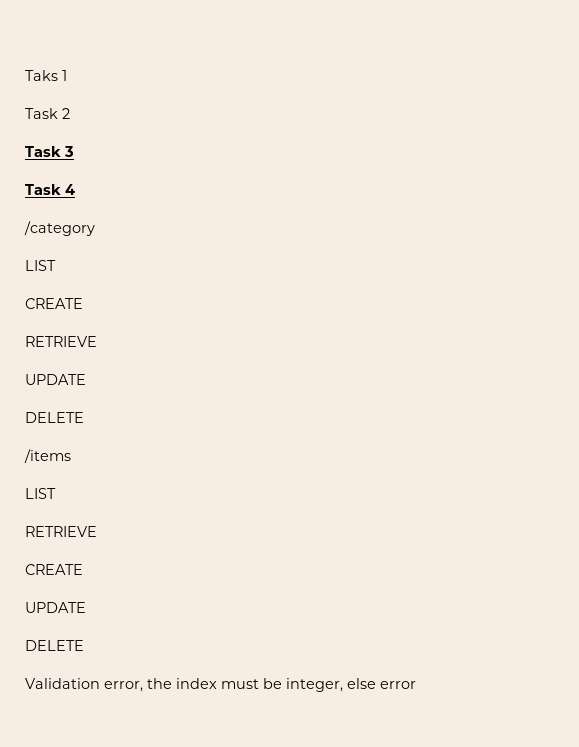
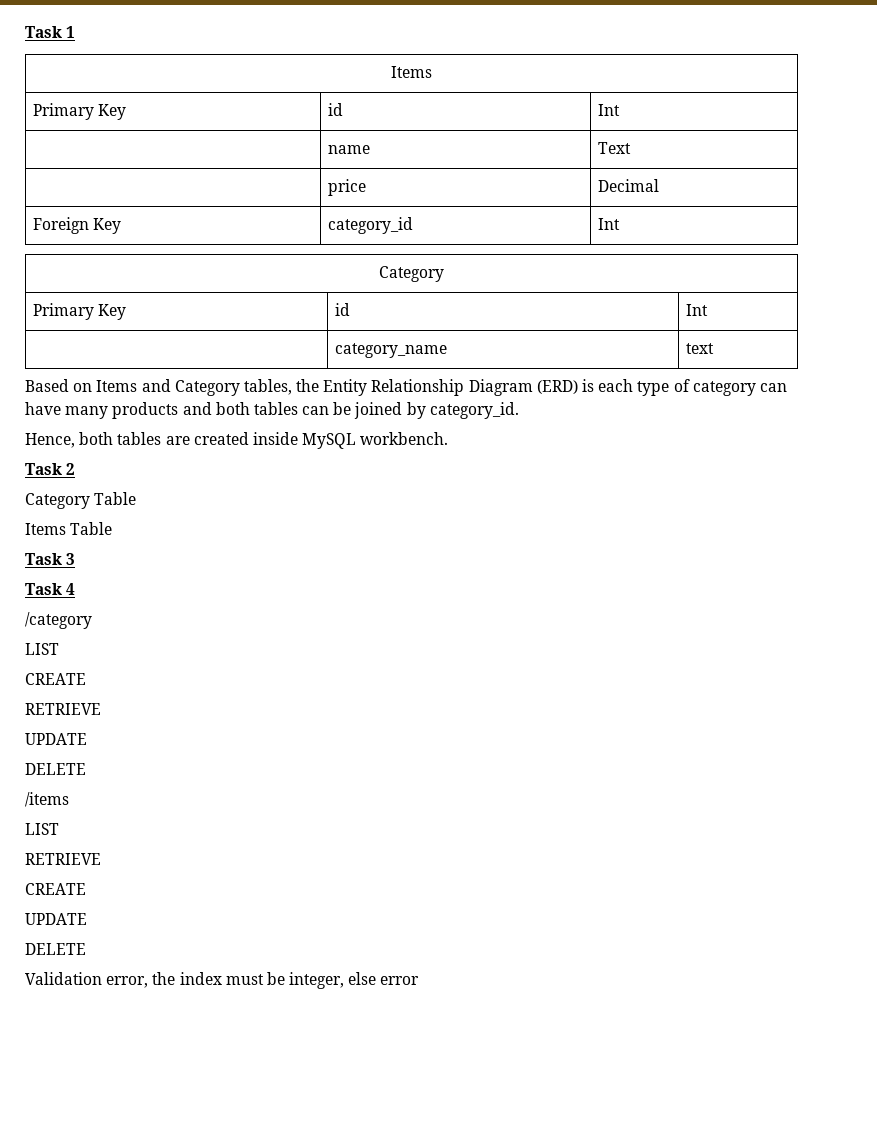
- Taks 1
+ Task 1
+ Items
+ Primary Key | id | Int
+ | name | Text
+ | price | Decimal
+ Foreign Key | category_id | Int
+ Category
+ Primary Key | id | Int
+ | category_name | text
+ Based on Items and Category tables, the Entity Relationship Diagram (ERD) is each type of category can have many products and both tables can be joined by category_id.
+ Hence, both tables are created inside MySQL workbench.
  Task 2
+ Category Table
+ Items Table

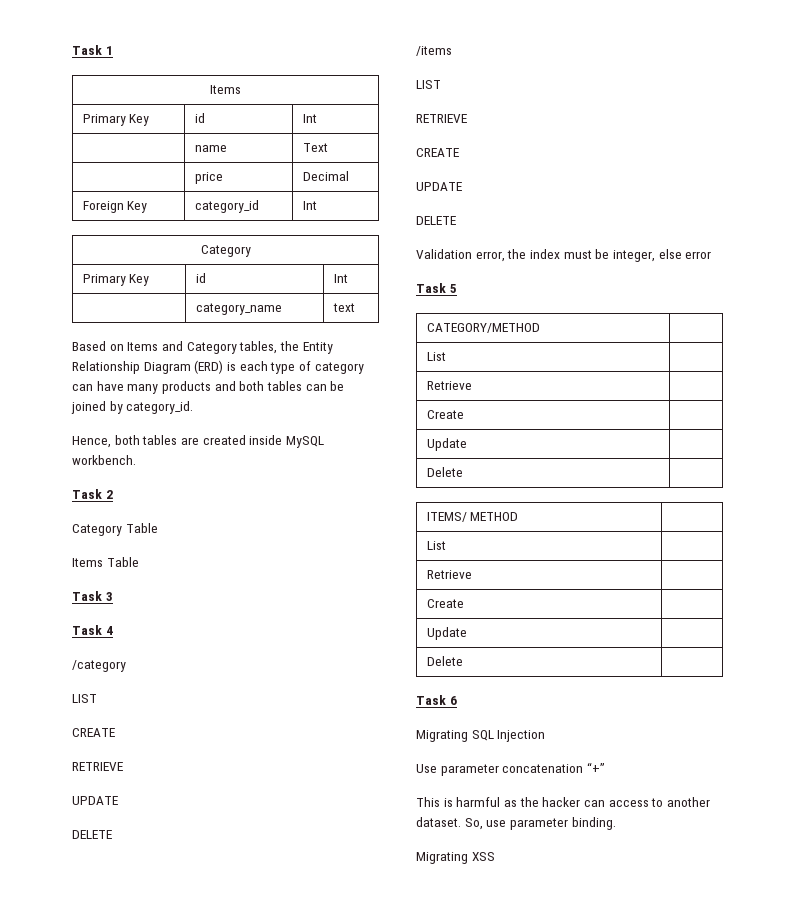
+ Task 5
+ CATEGORY/METHOD |
+ List |
+ Retrieve |
+ Create |
+ Update |
+ Delete |
+ ITEMS/ METHOD |
+ List |
+ Retrieve |
+ Create |
+ Update |
+ Delete |
+ Task 6
+ Migrating SQL Injection
+ Use parameter concatenation “+”
+ This is harmful as the hacker can access to another dataset. So, use parameter binding.
+ Migrating XSS

